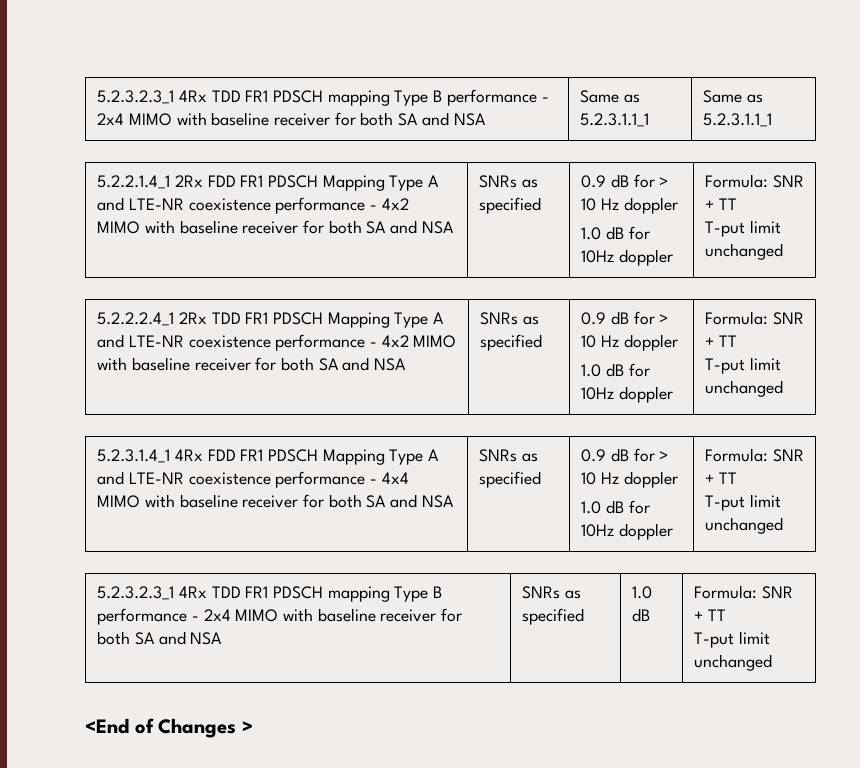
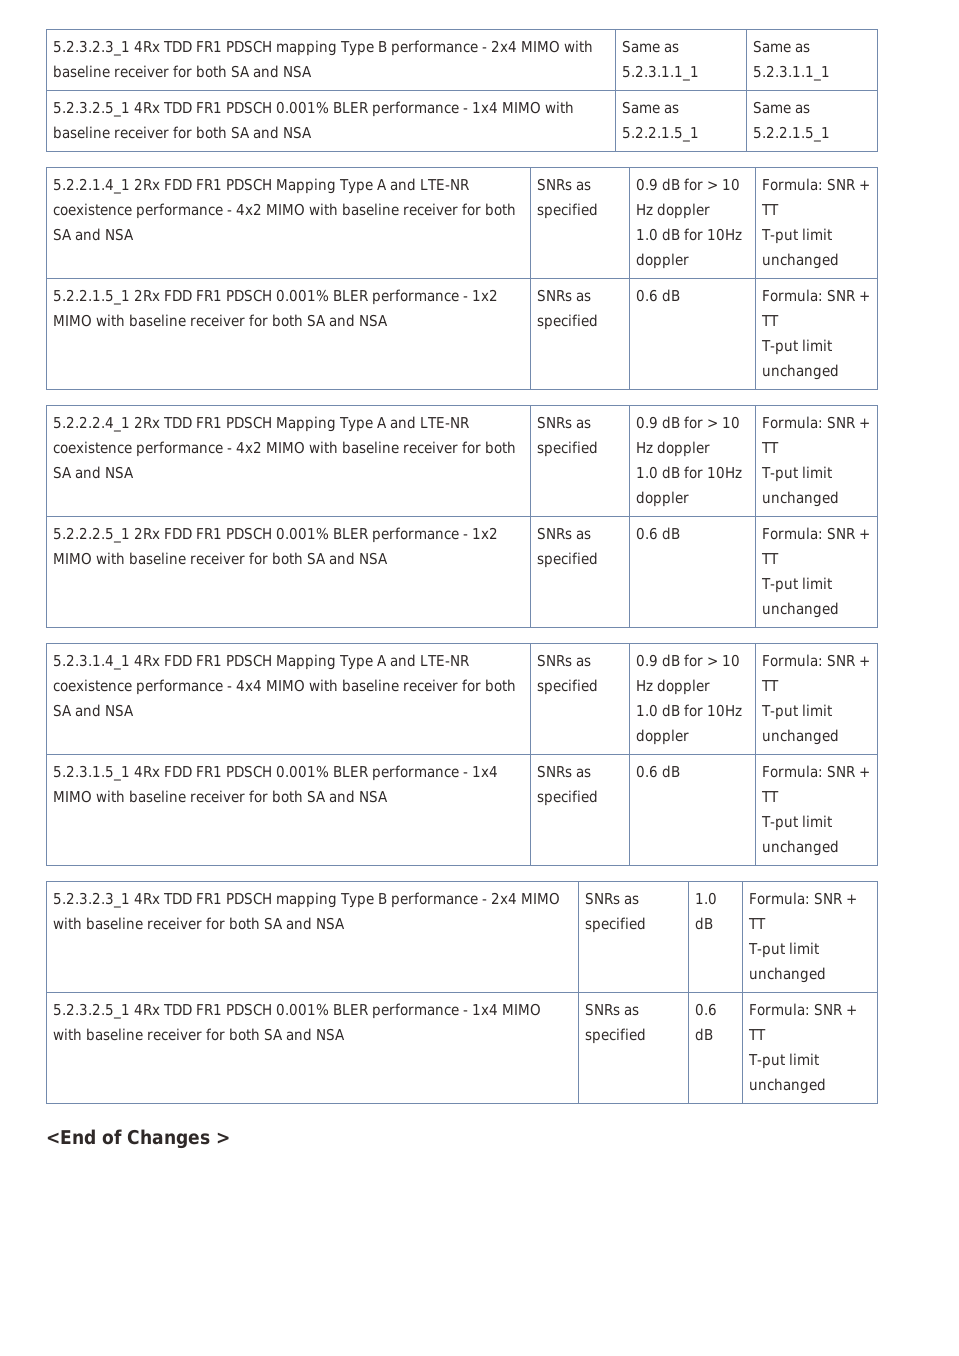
+ 5.2.3.2.5_1 4Rx TDD FR1 PDSCH 0.001% BLER performance - 1x4 MIMO with baseline receiver for both SA and NSA | Same as 5.2.2.1.5_1 | Same as 5.2.2.1.5_1
+ 5.2.2.1.5_1 2Rx FDD FR1 PDSCH 0.001% BLER performance - 1x2 MIMO with baseline receiver for both SA and NSA | SNRs as specified | 0.6 dB | Formula: SNR + TT
+ T-put limit unchanged
+ 5.2.2.2.5_1 2Rx FDD FR1 PDSCH 0.001% BLER performance - 1x2 MIMO with baseline receiver for both SA and NSA | SNRs as specified | 0.6 dB | Formula: SNR + TT
+ T-put limit unchanged
+ 5.2.3.1.5_1 4Rx FDD FR1 PDSCH 0.001% BLER performance - 1x4 MIMO with baseline receiver for both SA and NSA | SNRs as specified | 0.6 dB | Formula: SNR + TT
+ T-put limit unchanged
+ 5.2.3.2.5_1 4Rx TDD FR1 PDSCH 0.001% BLER performance - 1x4 MIMO with baseline receiver for both SA and NSA | SNRs as specified | 0.6 dB | Formula: SNR + TT
+ T-put limit unchanged

